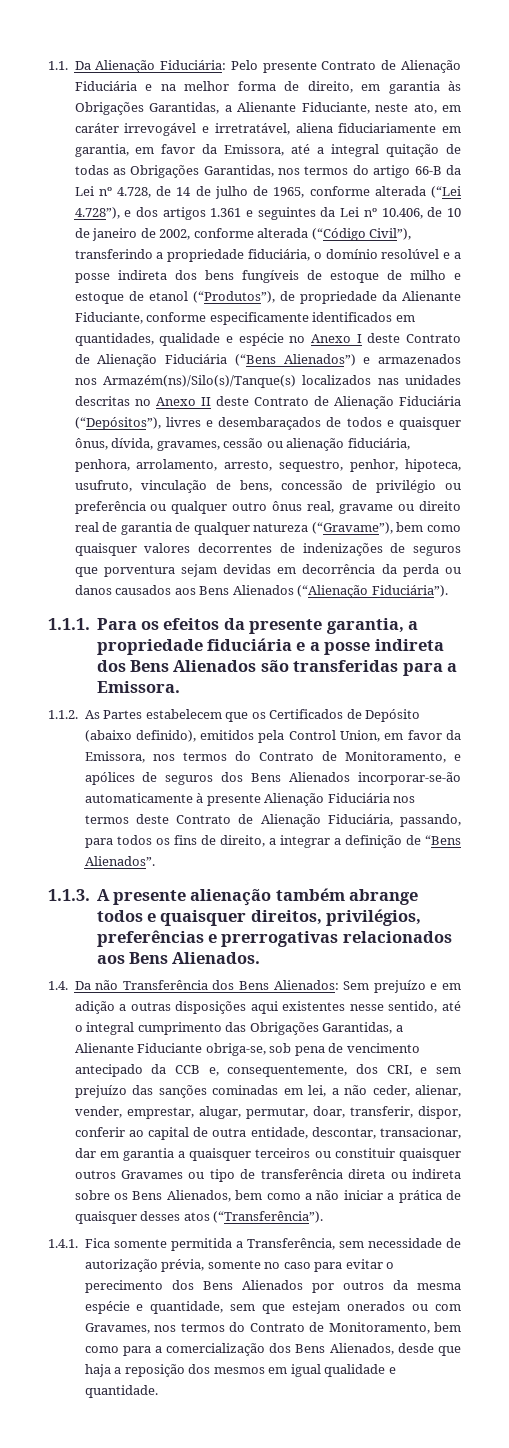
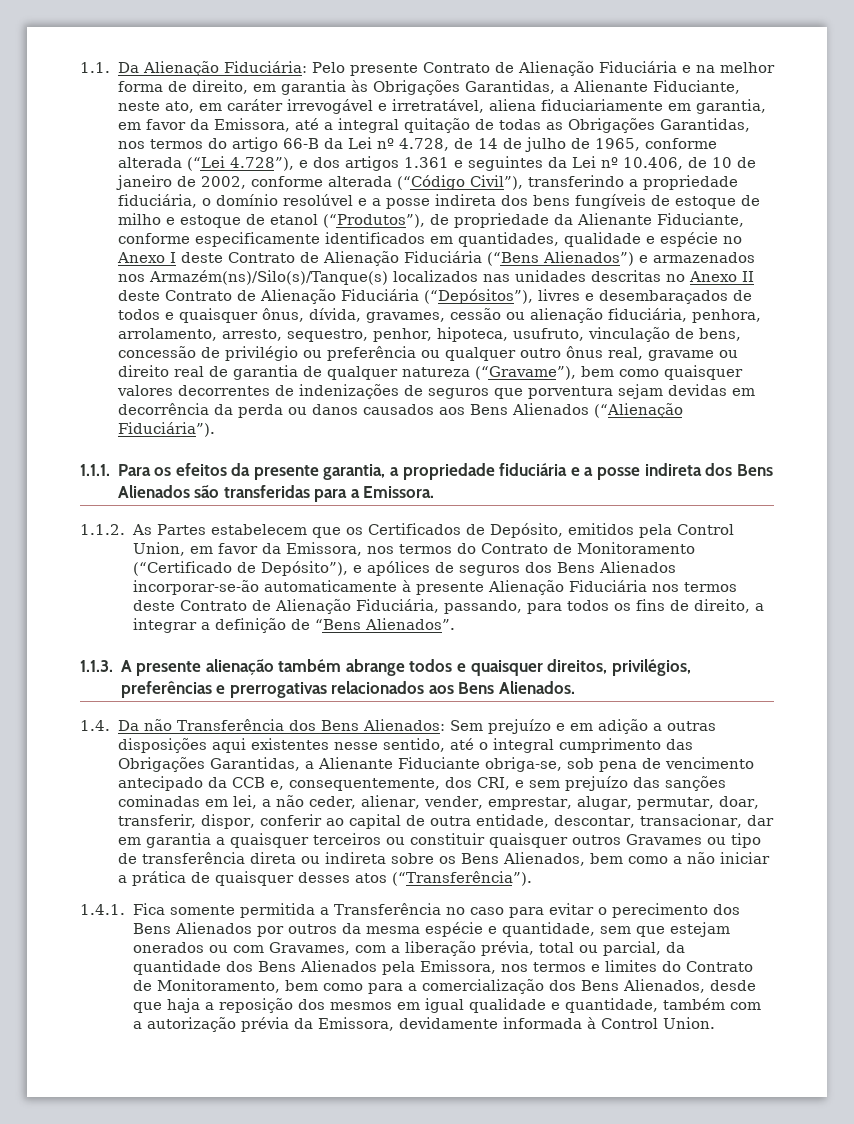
- 1.1.2. As Partes estabelecem que os Certificados de Depósito (abaixo definido), emitidos pela Control Union, em favor da Emissora, nos termos do Contrato de Monitoramento, e apólices de seguros dos Bens Alienados incorporar-se-ão automaticamente à presente Alienação Fiduciária nos termos deste Contrato de Alienação Fiduciária, passando, para todos os fins de direito, a integrar a definição de “Bens Alienados”.
+ 1.1.2. As Partes estabelecem que os Certificados de Depósito, emitidos pela Control Union, em favor da Emissora, nos termos do Contrato de Monitoramento (“Certificado de Depósito”), e apólices de seguros dos Bens Alienados incorporar-se-ão automaticamente à presente Alienação Fiduciária nos termos deste Contrato de Alienação Fiduciária, passando, para todos os fins de direito, a integrar a definição de “Bens Alienados”.
- 1.4.1. Fica somente permitida a Transferência, sem necessidade de autorização prévia, somente no caso para evitar o perecimento dos Bens Alienados por outros da mesma espécie e quantidade, sem que estejam onerados ou com Gravames, nos termos do Contrato de Monitoramento, bem como para a comercialização dos Bens Alienados, desde que haja a reposição dos mesmos em igual qualidade e quantidade.
+ 1.4.1. Fica somente permitida a Transferência no caso para evitar o perecimento dos Bens Alienados por outros da mesma espécie e quantidade, sem que estejam onerados ou com Gravames, com a liberação prévia, total ou parcial, da quantidade dos Bens Alienados pela Emissora, nos termos e limites do Contrato de Monitoramento, bem como para a comercialização dos Bens Alienados, desde que haja a reposição dos mesmos em igual qualidade e quantidade, também com a autorização prévia da Emissora, devidamente informada à Control Union.

